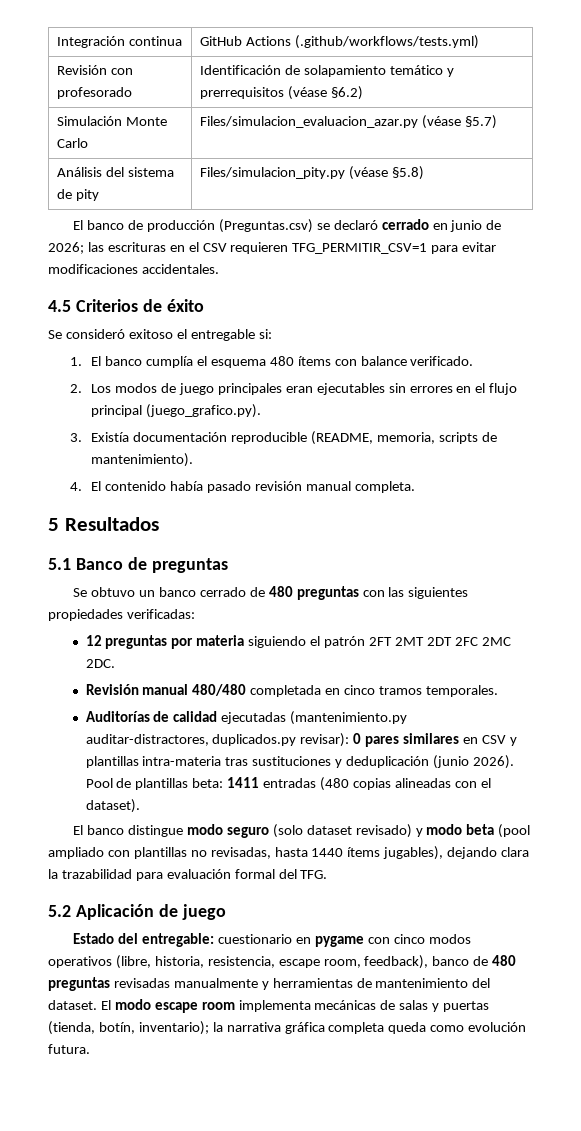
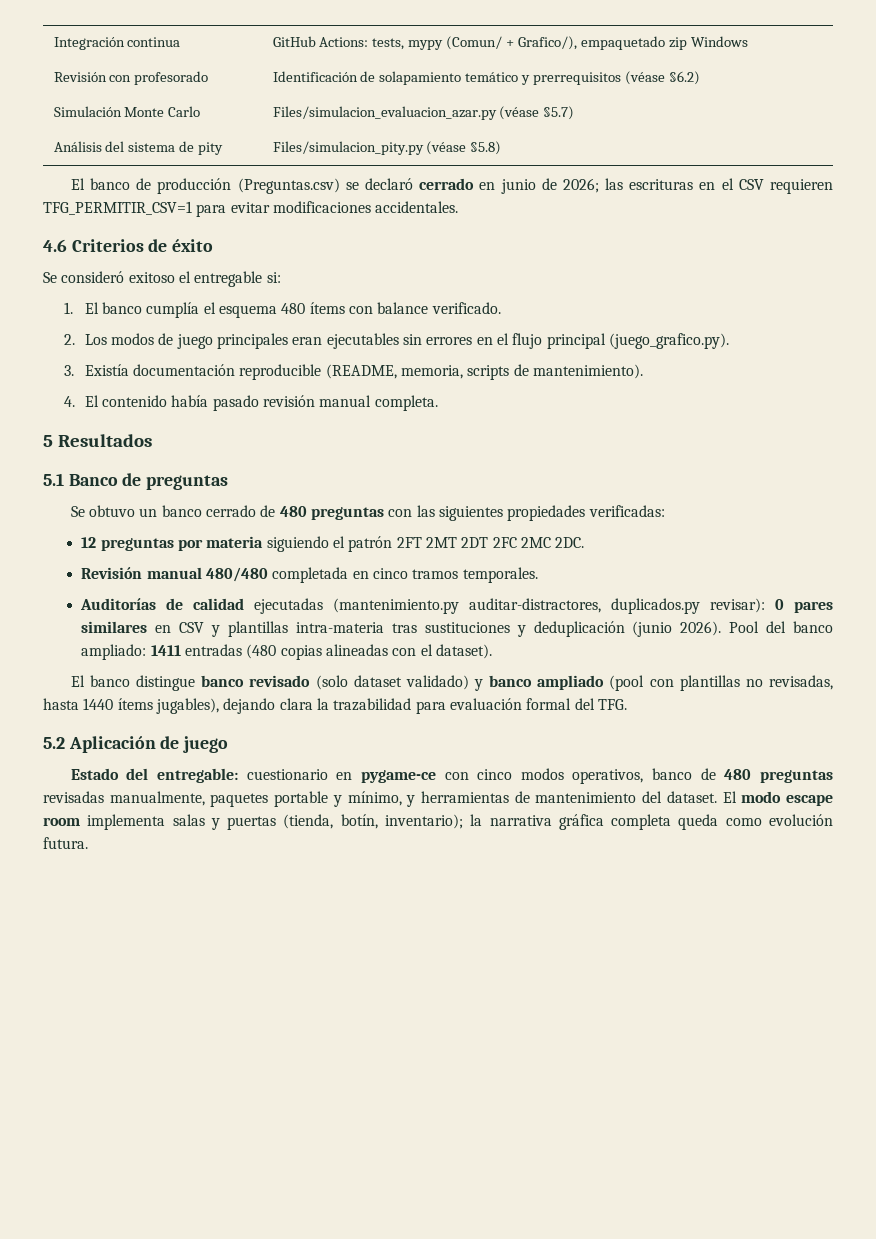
- Integración continua | GitHub Actions (.github/workflows/tests.yml)
+ Integración continua | GitHub Actions: tests, mypy (Comun/ + Grafico/), empaquetado zip Windows
- 4.5 Criterios de éxito
+ 4.6 Criterios de éxito
- Pool de plantillas beta: 1411 entradas (480 copias alineadas con el dataset).
+ Pool del banco ampliado: 1411 entradas (480 copias alineadas con el dataset).
- El banco distingue modo seguro (solo dataset revisado) y modo beta (pool ampliado con plantillas no revisadas, hasta 1440 ítems jugables), dejando clara la trazabilidad para evaluación formal del TFG.
+ El banco distingue banco revisado (solo dataset validado) y banco ampliado (pool con plantillas no revisadas, hasta 1440 ítems jugables), dejando clara la trazabilidad para evaluación formal del TFG.
- Estado del entregable: cuestionario en pygame con cinco modos operativos (libre, historia, resistencia, escape room, feedback), banco de 480 preguntas revisadas manualmente y herramientas de mantenimiento del dataset.
+ Estado del entregable: cuestionario en pygame-ce con cinco modos operativos, banco de 480 preguntas revisadas manualmente, paquetes portable y mínimo, y herramientas de mantenimiento del dataset.
- El modo escape room implementa mecánicas de salas y puertas (tienda, botín, inventario); la narrativa gráfica completa queda como evolución futura.
+ El modo escape room implementa salas y puertas (tienda, botín, inventario); la narrativa gráfica completa queda como evolución futura.

